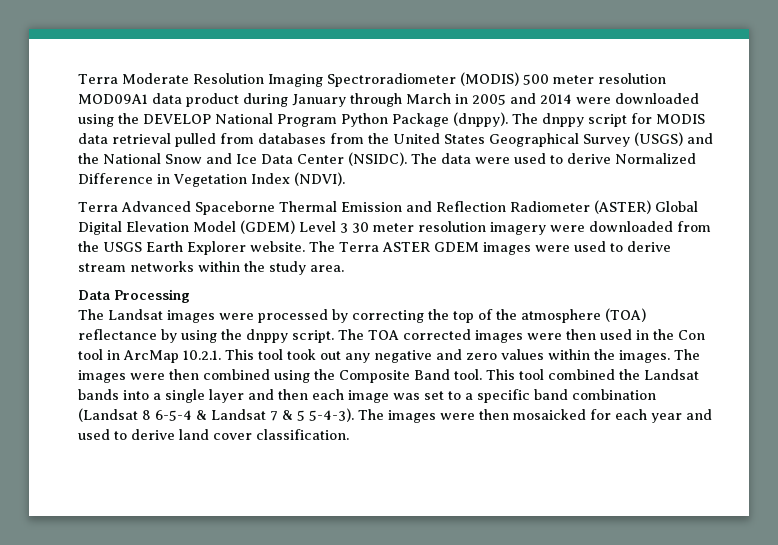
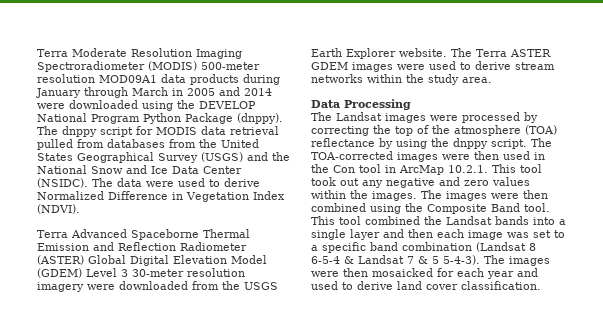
- Terra Moderate Resolution Imaging Spectroradiometer (MODIS) 500 meter resolution MOD09A1 data product during January through March in 2005 and 2014 were downloaded using the DEVELOP National Program Python Package (dnppy).
+ Terra Moderate Resolution Imaging Spectroradiometer (MODIS) 500-meter resolution MOD09A1 data products during January through March in 2005 and 2014 were downloaded using the DEVELOP National Program Python Package (dnppy).
- Terra Advanced Spaceborne Thermal Emission and Reflection Radiometer (ASTER) Global Digital Elevation Model (GDEM) Level 3 30 meter resolution imagery were downloaded from the USGS Earth Explorer website.
+ Terra Advanced Spaceborne Thermal Emission and Reflection Radiometer (ASTER) Global Digital Elevation Model (GDEM) Level 3 30-meter resolution imagery were downloaded from the USGS Earth Explorer website.
- The TOA corrected images were then used in the Con tool in ArcMap 10.2.1. This tool took out any negative and zero values within the images.
+ The TOA-corrected images were then used in the Con tool in ArcMap 10.2.1. This tool took out any negative and zero values within the images.

